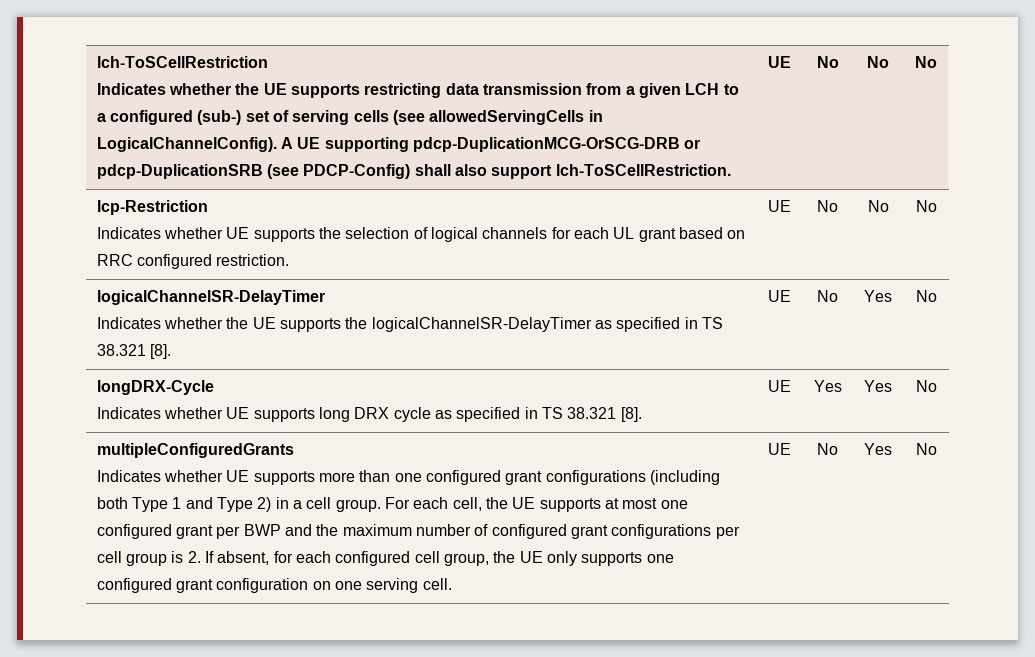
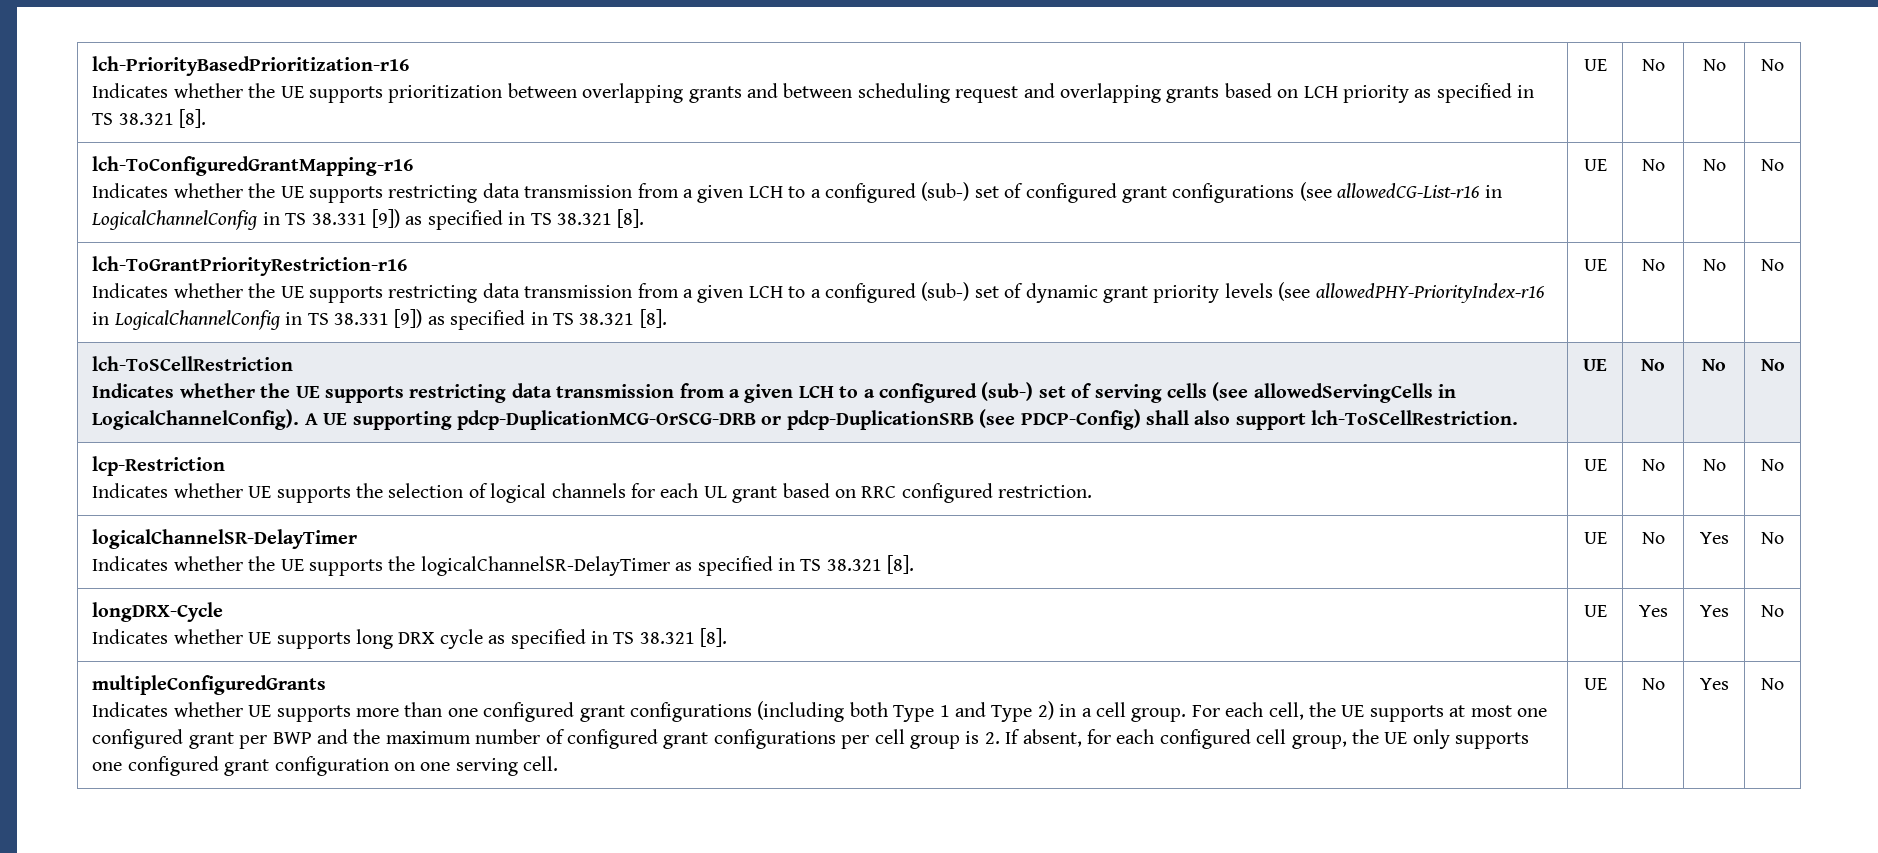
+ lch-PriorityBasedPrioritization-r16
+ Indicates whether the UE supports prioritization between overlapping grants and between scheduling request and overlapping grants based on LCH priority as specified in TS 38.321 [8]. | UE | No | No | No
+ lch-ToConfiguredGrantMapping-r16
+ Indicates whether the UE supports restricting data transmission from a given LCH to a configured (sub-) set of configured grant configurations (see allowedCG-List-r16 in LogicalChannelConfig in TS 38.331 [9]) as specified in TS 38.321 [8]. | UE | No | No | No
+ lch-ToGrantPriorityRestriction-r16
+ Indicates whether the UE supports restricting data transmission from a given LCH to a configured (sub-) set of dynamic grant priority levels (see allowedPHY-PriorityIndex-r16 in LogicalChannelConfig in TS 38.331 [9]) as specified in TS 38.321 [8]. | UE | No | No | No

